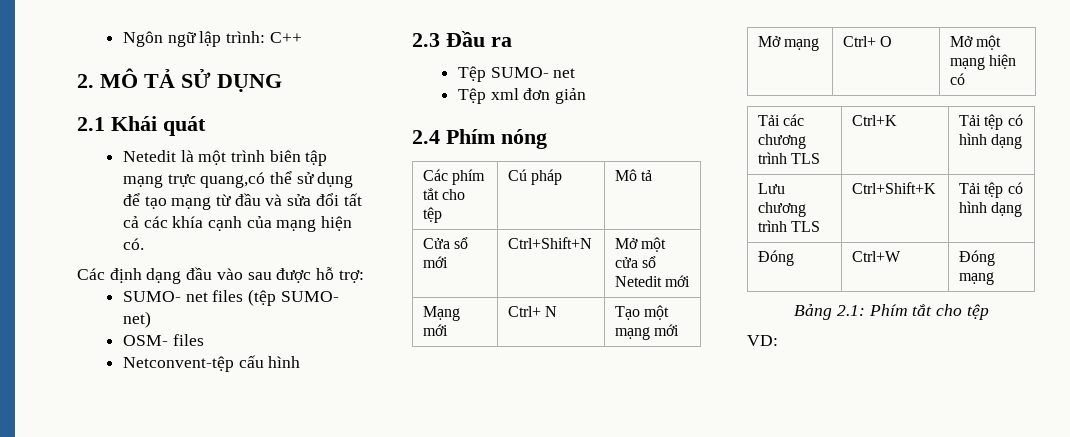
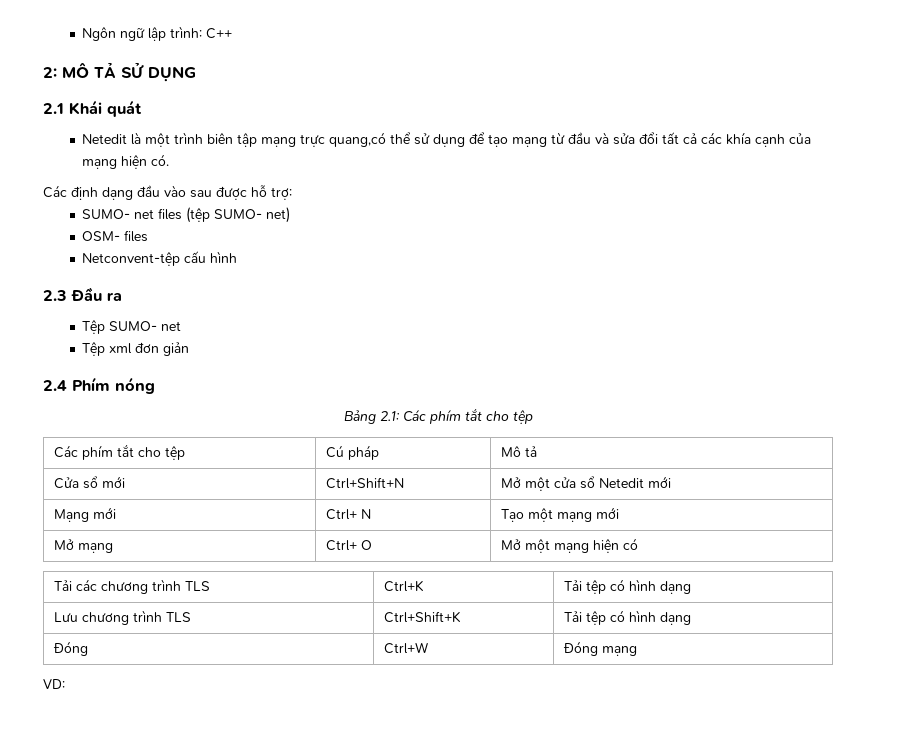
- 2. MÔ TẢ SỬ DỤNG
+ 2: MÔ TẢ SỬ DỤNG
+ Bảng 2.1: Các phím tắt cho tệp
- Bảng 2.1: Phím tắt cho tệp

